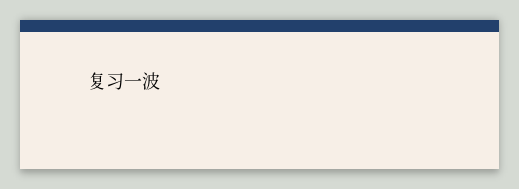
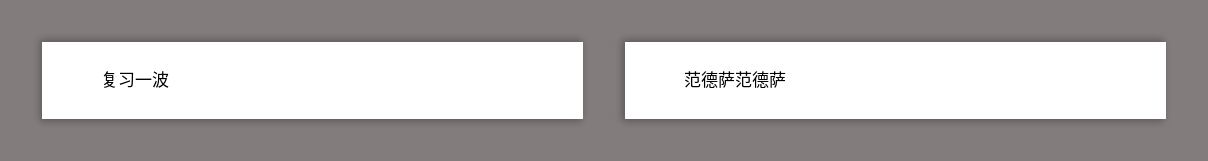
+ 范德萨范德萨

